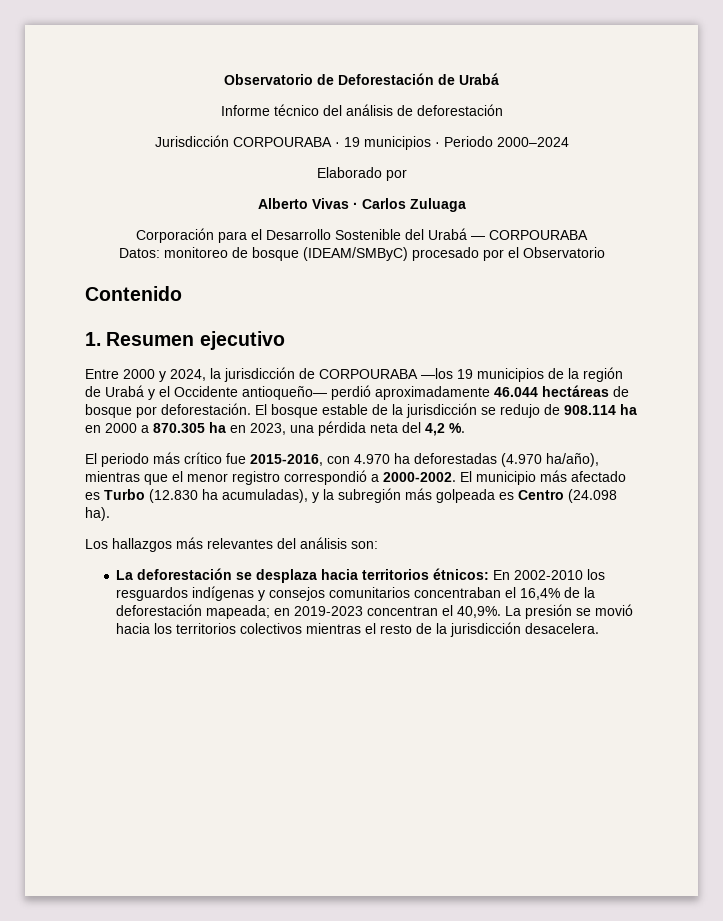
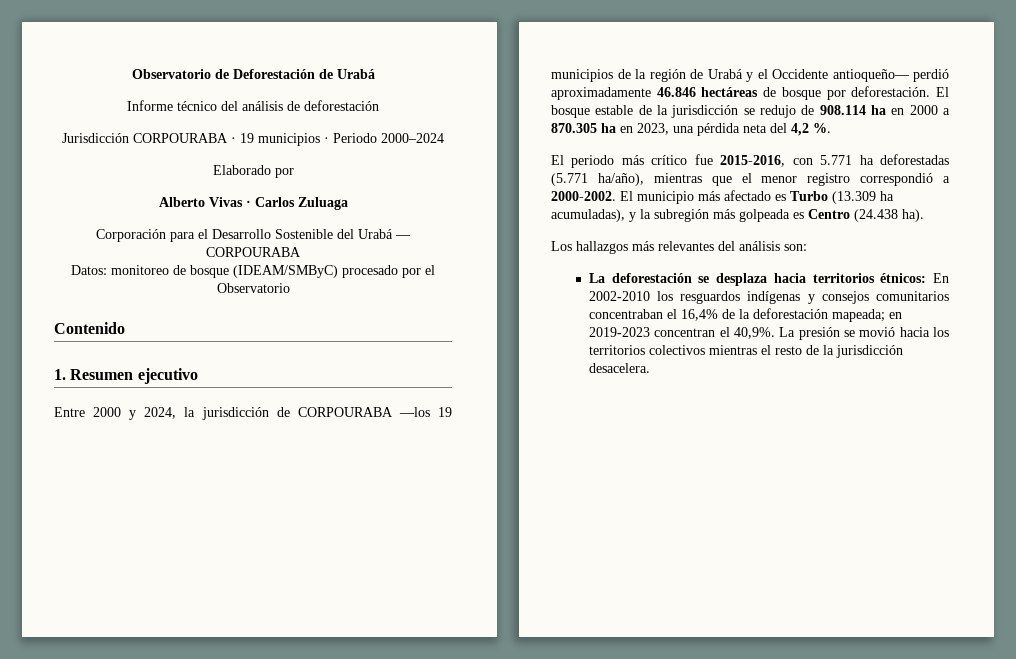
- Entre 2000 y 2024, la jurisdicción de CORPOURABA —los 19 municipios de la región de Urabá y el Occidente antioqueño— perdió aproximadamente 46.044 hectáreas de bosque por deforestación.
+ Entre 2000 y 2024, la jurisdicción de CORPOURABA —los 19 municipios de la región de Urabá y el Occidente antioqueño— perdió aproximadamente 46.846 hectáreas de bosque por deforestación.
- El periodo más crítico fue 2015-2016, con 4.970 ha deforestadas (4.970 ha/año), mientras que el menor registro correspondió a 2000-2002.
+ El periodo más crítico fue 2015-2016, con 5.771 ha deforestadas (5.771 ha/año), mientras que el menor registro correspondió a 2000-2002.
- El municipio más afectado es Turbo (12.830 ha acumuladas), y la subregión más golpeada es Centro (24.098 ha).
+ El municipio más afectado es Turbo (13.309 ha acumuladas), y la subregión más golpeada es Centro (24.438 ha).

